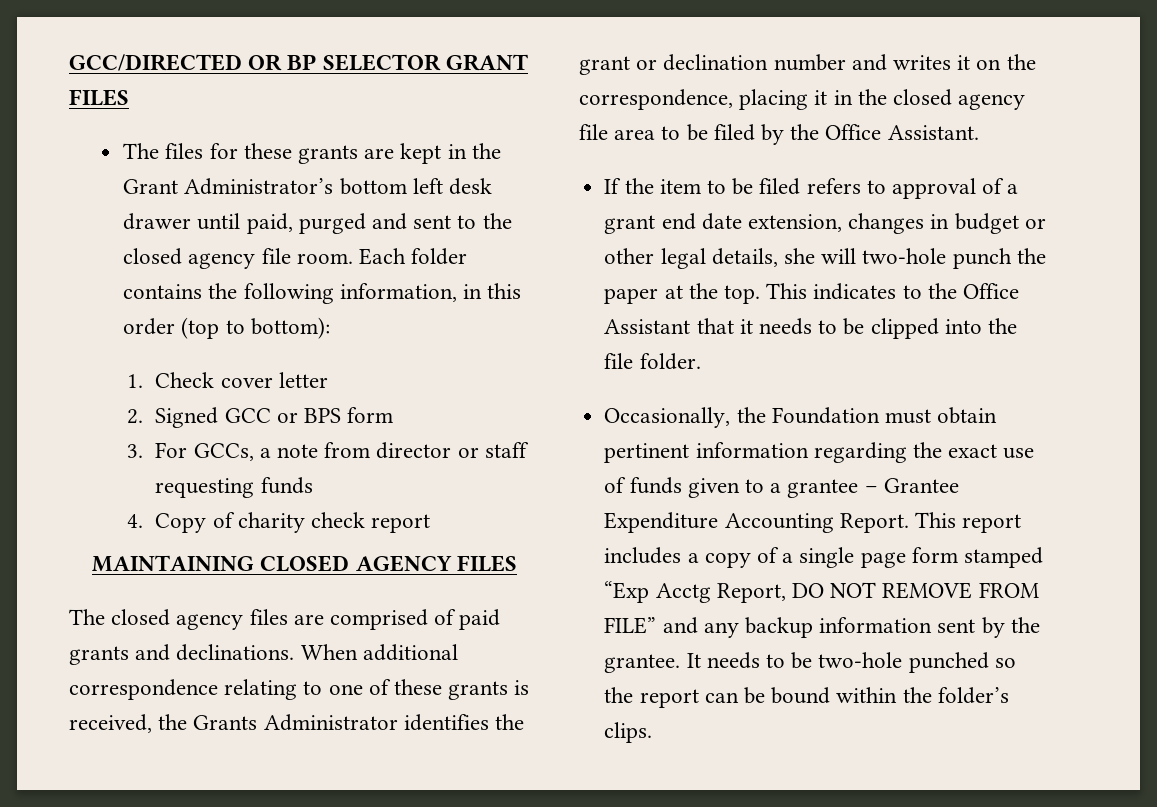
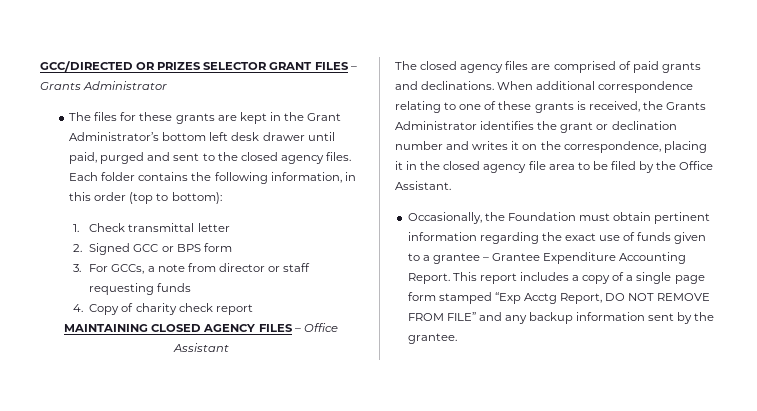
- GCC/DIRECTED OR BP SELECTOR GRANT FILES
+ GCC/DIRECTED OR PRIZES SELECTOR GRANT FILES – Grants Administrator
- The files for these grants are kept in the Grant Administrator’s bottom left desk drawer until paid, purged and sent to the closed agency file room.
+ The files for these grants are kept in the Grant Administrator’s bottom left desk drawer until paid, purged and sent to the closed agency files.
- 1. Check cover letter
+ 1. Check transmittal letter
- MAINTAINING CLOSED AGENCY FILES
+ MAINTAINING CLOSED AGENCY FILES – Office Assistant
- If the item to be filed refers to approval of a grant end date extension, changes in budget or other legal details, she will two-hole punch the paper at the top. This indicates to the Office Assistant that it needs to be clipped into the file folder.
- It needs to be two-hole punched so the report can be bound within the folder’s clips.

